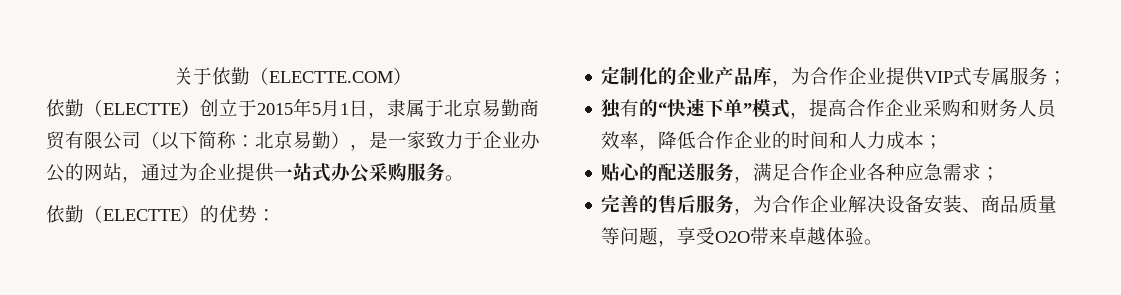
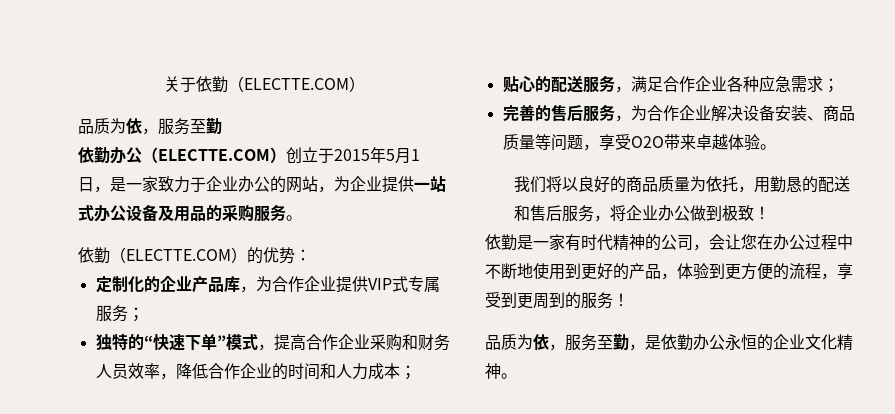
  关于依勤（ELECTTE.COM）
- 依勤（ELECTTE）创立于2015年5月1日，隶属于北京易勤商贸有限公司（以下简称：北京易勤），是一家致力于企业办公的网站，通过为企业提供一站式办公采购服务。
+ 品质为依，服务至勤
+ 依勤办公（ELECTTE.COM）创立于2015年5月1日，是一家致力于企业办公的网站，为企业提供一站式办公设备及用品的采购服务。
- 依勤（ELECTTE）的优势：
+ 依勤（ELECTTE.COM）的优势：
- 独有的“快速下单”模式，提高合作企业采购和财务人员效率，降低合作企业的时间和人力成本；
+ 独特的“快速下单”模式，提高合作企业采购和财务人员效率，降低合作企业的时间和人力成本；
+ 我们将以良好的商品质量为依托，用勤恳的配送和售后服务，将企业办公做到极致！
+ 依勤是一家有时代精神的公司，会让您在办公过程中不断地使用到更好的产品，体验到更方便的流程，享受到更周到的服务！
+ 品质为依，服务至勤，是依勤办公永恒的企业文化精神。

